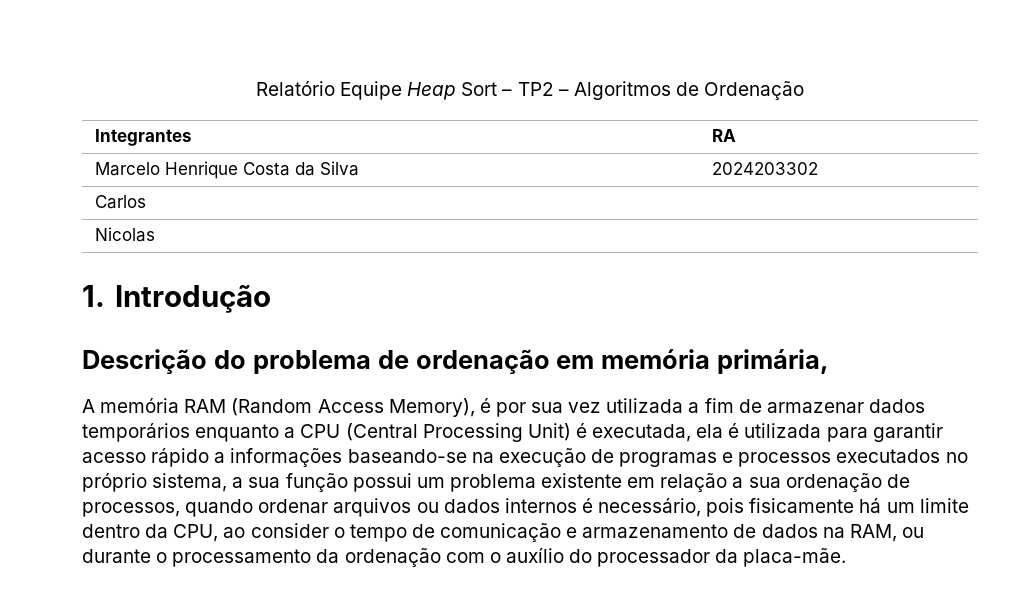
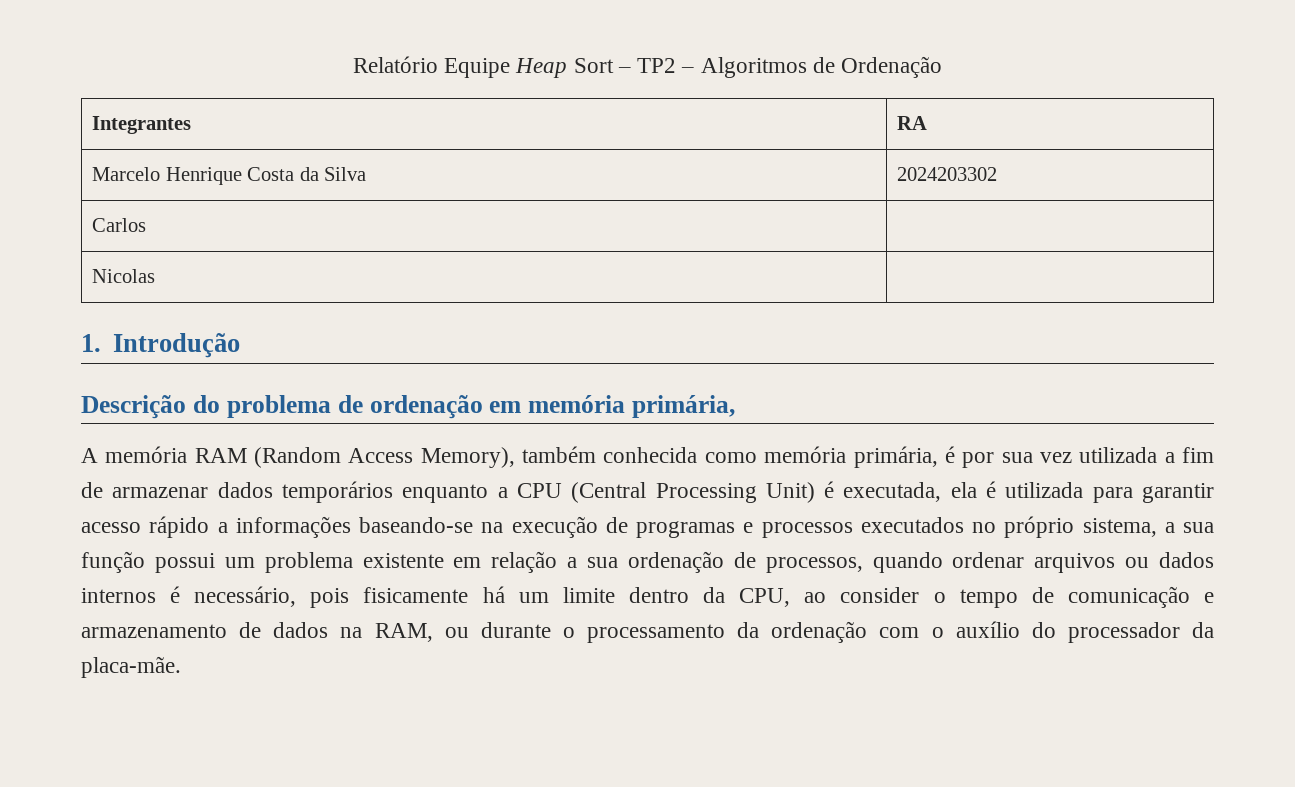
- A memória RAM (Random Access Memory), é por sua vez utilizada a fim de armazenar dados temporários enquanto a CPU (Central Processing Unit) é executada, ela é utilizada para garantir acesso rápido a informações baseando-se na execução de programas e processos executados no próprio sistema, a sua função possui um problema existente em relação a sua ordenação de processos, quando ordenar arquivos ou dados internos é necessário, pois fisicamente há um limite dentro da CPU, ao consider o tempo de comunicação e armazenamento de dados na RAM, ou durante o processamento da ordenação com o auxílio do processador da placa-mãe.
+ A memória RAM (Random Access Memory), também conhecida como memória primária, é por sua vez utilizada a fim de armazenar dados temporários enquanto a CPU (Central Processing Unit) é executada, ela é utilizada para garantir acesso rápido a informações baseando-se na execução de programas e processos executados no próprio sistema, a sua função possui um problema existente em relação a sua ordenação de processos, quando ordenar arquivos ou dados internos é necessário, pois fisicamente há um limite dentro da CPU, ao consider o tempo de comunicação e armazenamento de dados na RAM, ou durante o processamento da ordenação com o auxílio do processador da placa-mãe.

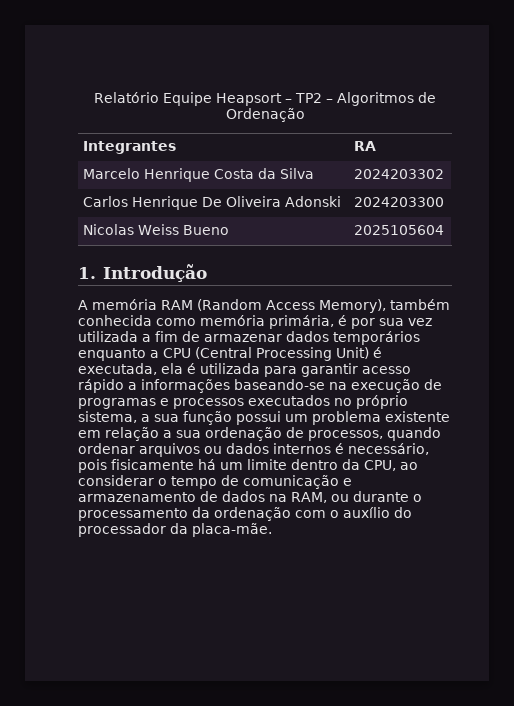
- Relatório Equipe Heap Sort – TP2 – Algoritmos de Ordenação
+ Relatório Equipe Heapsort – TP2 – Algoritmos de Ordenação
- Carlos |
- Nicolas |
+ Carlos Henrique De Oliveira Adonski | 2024203300
+ Nicolas Weiss Bueno | 2025105604
  1. Introdução
- Descrição do problema de ordenação em memória primária,
- A memória RAM (Random Access Memory), também conhecida como memória primária, é por sua vez utilizada a fim de armazenar dados temporários enquanto a CPU (Central Processing Unit) é executada, ela é utilizada para garantir acesso rápido a informações baseando-se na execução de programas e processos executados no próprio sistema, a sua função possui um problema existente em relação a sua ordenação de processos, quando ordenar arquivos ou dados internos é necessário, pois fisicamente há um limite dentro da CPU, ao consider o tempo de comunicação e armazenamento de dados na RAM, ou durante o processamento da ordenação com o auxílio do processador da placa-mãe.
+ A memória RAM (Random Access Memory), também conhecida como memória primária, é por sua vez utilizada a fim de armazenar dados temporários enquanto a CPU (Central Processing Unit) é executada, ela é utilizada para garantir acesso rápido a informações baseando-se na execução de programas e processos executados no próprio sistema, a sua função possui um problema existente em relação a sua ordenação de processos, quando ordenar arquivos ou dados internos é necessário, pois fisicamente há um limite dentro da CPU, ao considerar o tempo de comunicação e armazenamento de dados na RAM, ou durante o processamento da ordenação com o auxílio do processador da placa-mãe.

